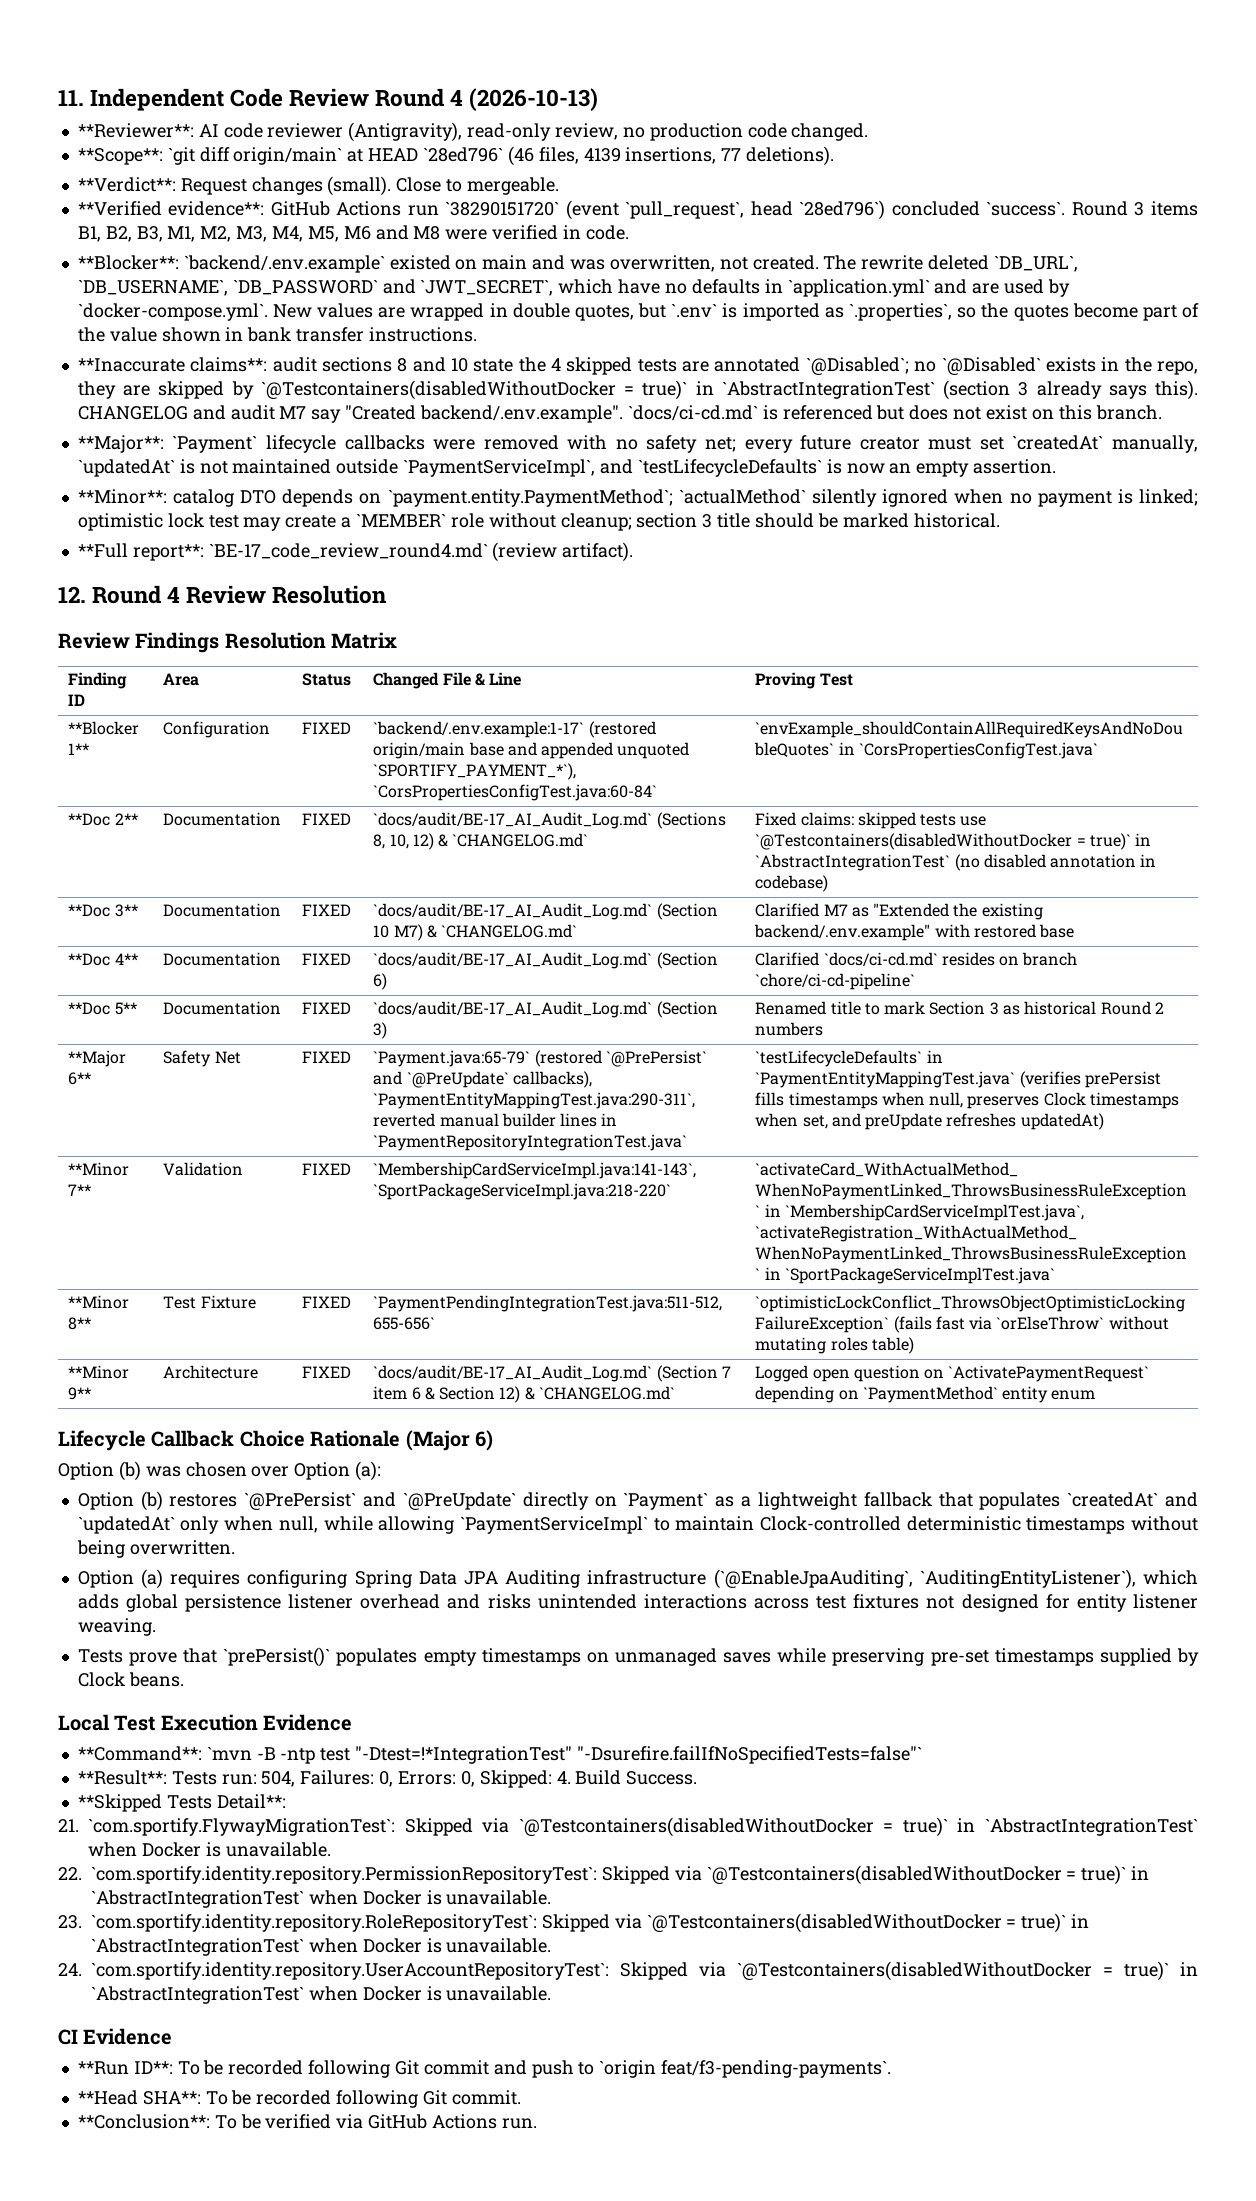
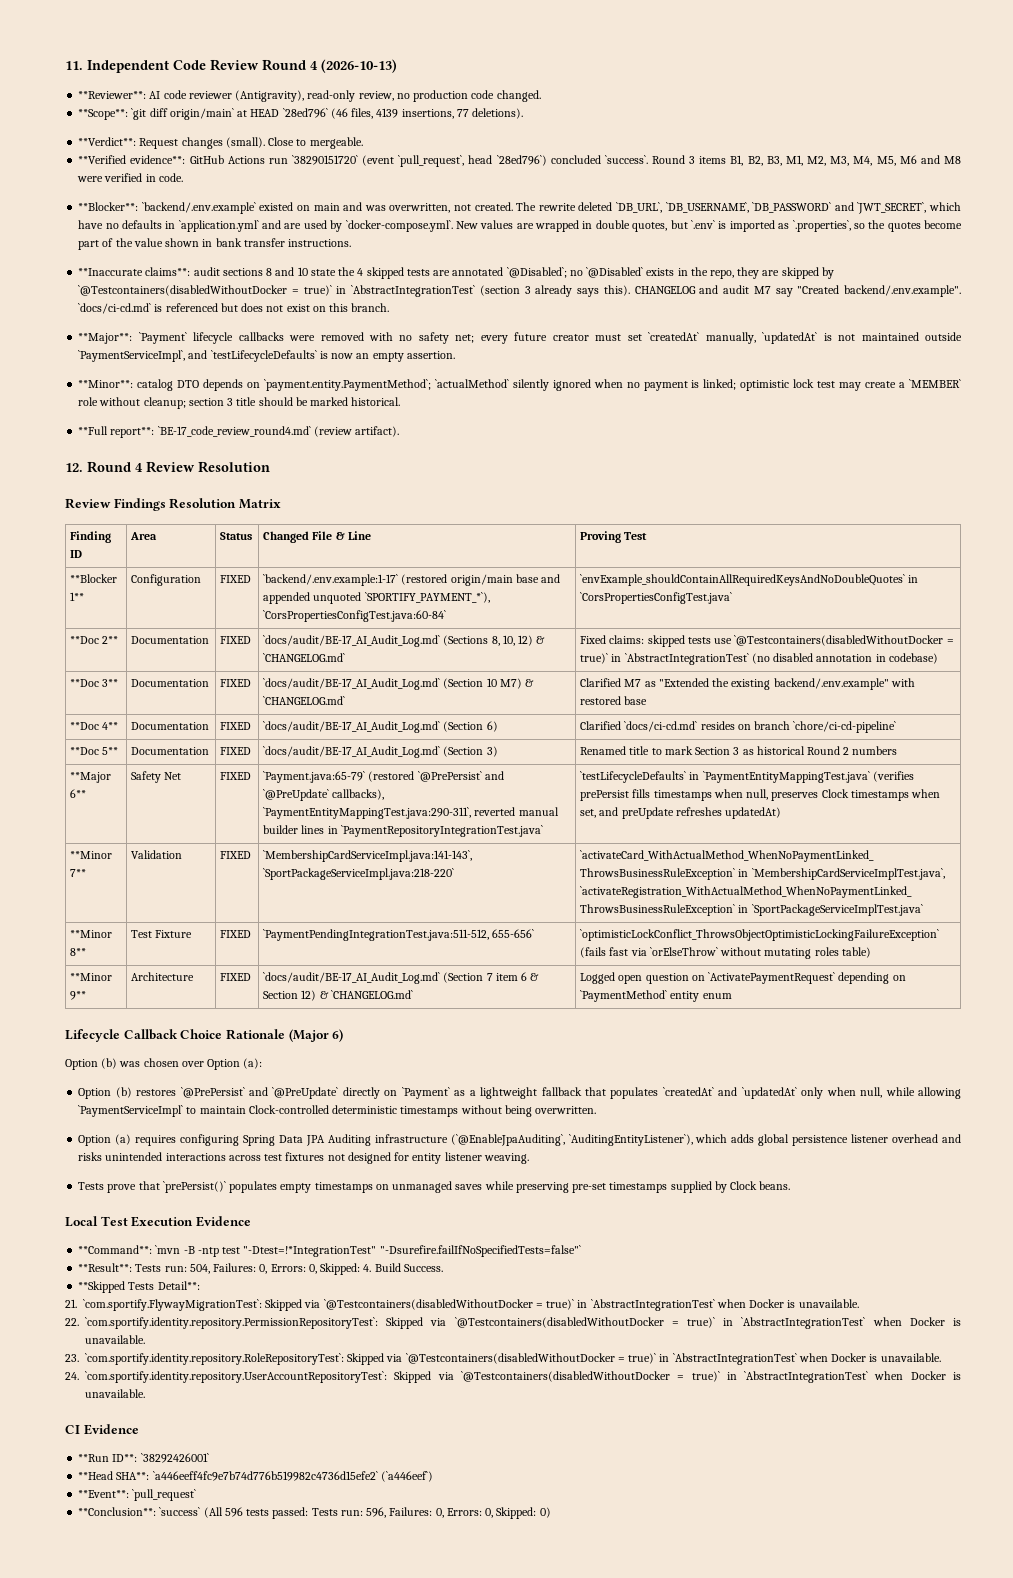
- **Run ID**: To be recorded following Git commit and push to `origin feat/f3-pending-payments`.
- **Head SHA**: To be recorded following Git commit.
- **Conclusion**: To be verified via GitHub Actions run.
+ **Run ID**: `38292426001`
+ **Head SHA**: `a446eeff4fc9e7b74d776b519982c4736d15efe2` (`a446eef`)
+ **Event**: `pull_request`
+ **Conclusion**: `success` (All 596 tests passed: Tests run: 596, Failures: 0, Errors: 0, Skipped: 0)

